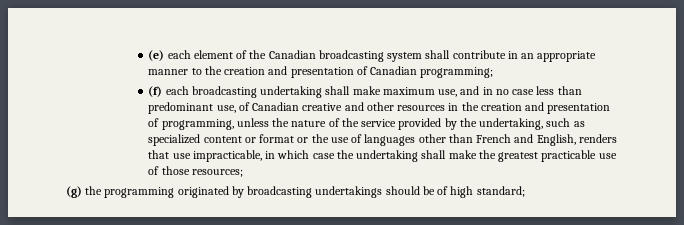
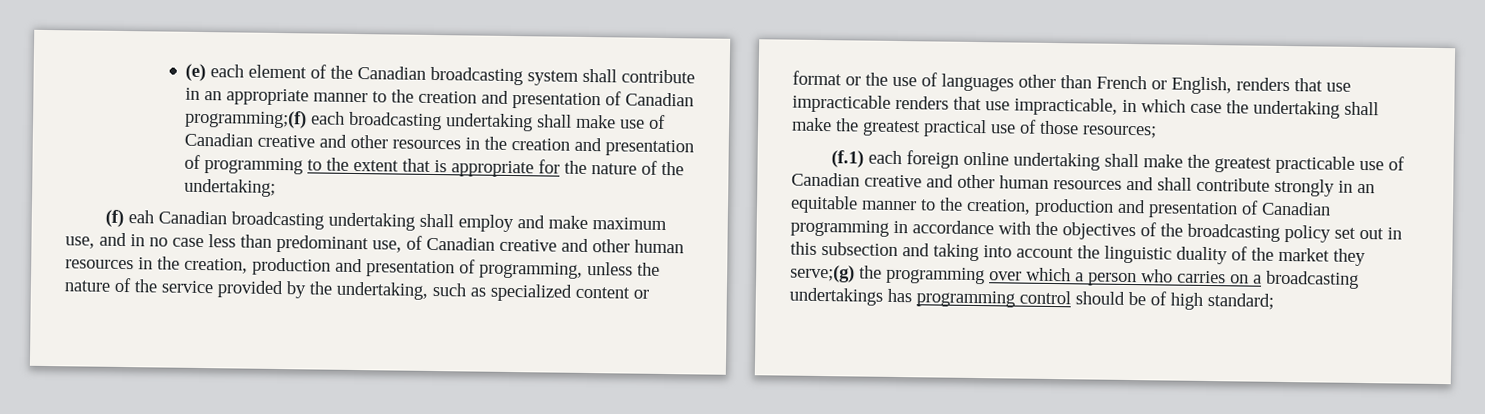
- (e) each element of the Canadian broadcasting system shall contribute in an appropriate manner to the creation and presentation of Canadian programming;
- (f) each broadcasting undertaking shall make maximum use, and in no case less than predominant use, of Canadian creative and other resources in the creation and presentation of programming, unless the nature of the service provided by the undertaking, such as specialized content or format or the use of languages other than French and English, renders that use impracticable, in which case the undertaking shall make the greatest practicable use of those resources;
+ (e) each element of the Canadian broadcasting system shall contribute in an appropriate manner to the creation and presentation of Canadian programming;(f) each broadcasting undertaking shall make use of Canadian creative and other resources in the creation and presentation of programming to the extent that is appropriate for the nature of the undertaking;
+ (f) eah Canadian broadcasting undertaking shall employ and make maximum use, and in no case less than predominant use, of Canadian creative and other human resources in the creation, production and presentation of programming, unless the nature of the service provided by the undertaking, such as specialized content or format or the use of languages other than French or English, renders that use impracticable renders that use impracticable, in which case the undertaking shall make the greatest practical use of those resources;
- (g) the programming originated by broadcasting undertakings should be of high standard;
+ (f.1) each foreign online undertaking shall make the greatest practicable use of Canadian creative and other human resources and shall contribute strongly in an equitable manner to the creation, production and presentation of Canadian programming in accordance with the objectives of the broadcasting policy set out in this subsection and taking into account the linguistic duality of the market they serve;(g) the programming over which a person who carries on a broadcasting undertakings has programming control should be of high standard;

